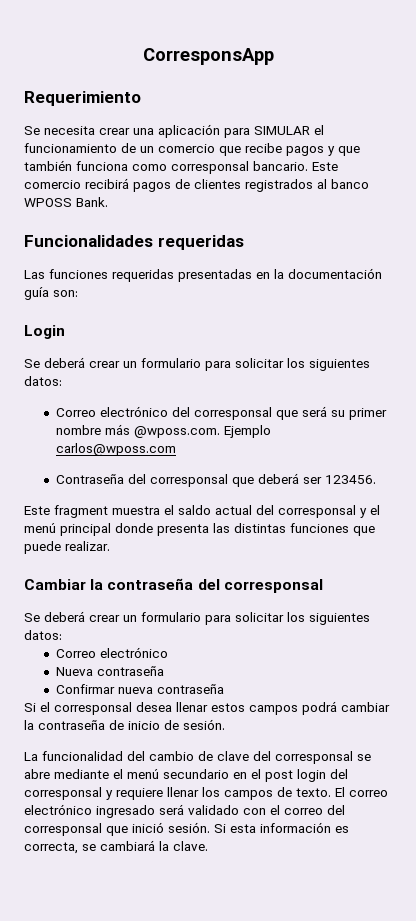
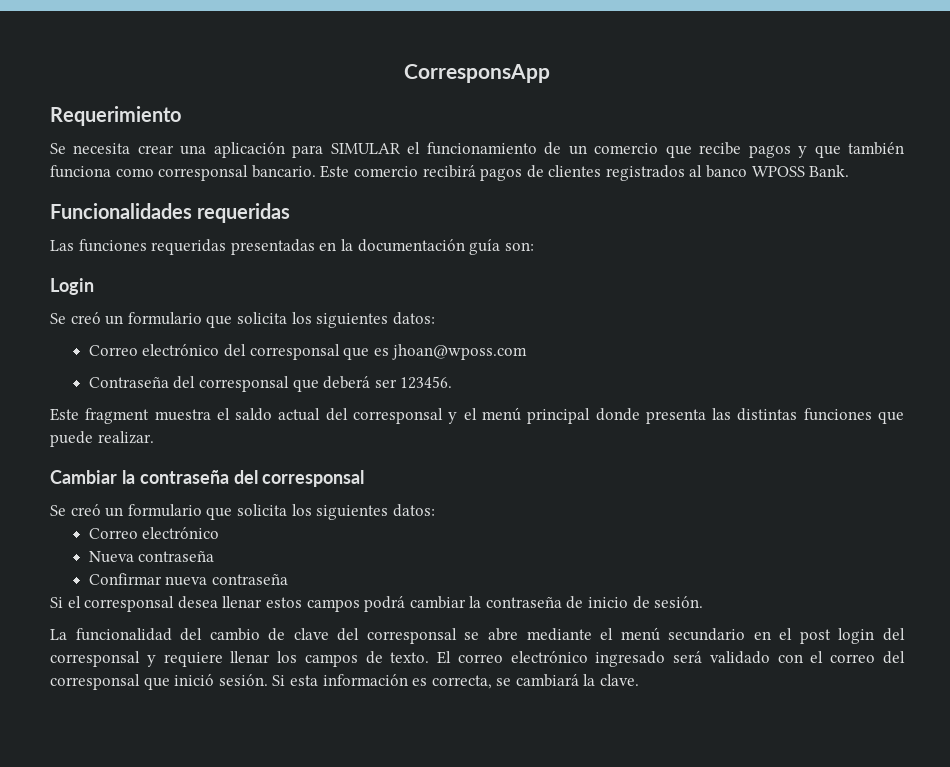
  Login
- Se deberá crear un formulario para solicitar los siguientes datos:
+ Se creó un formulario que solicita los siguientes datos:
- Correo electrónico del corresponsal que será su primer nombre más @wposs.com. Ejemplo carlos@wposs.com
+ Correo electrónico del corresponsal que es jhoan@wposs.com
  Cambiar la contraseña del corresponsal
- Se deberá crear un formulario para solicitar los siguientes datos:
+ Se creó un formulario que solicita los siguientes datos:

